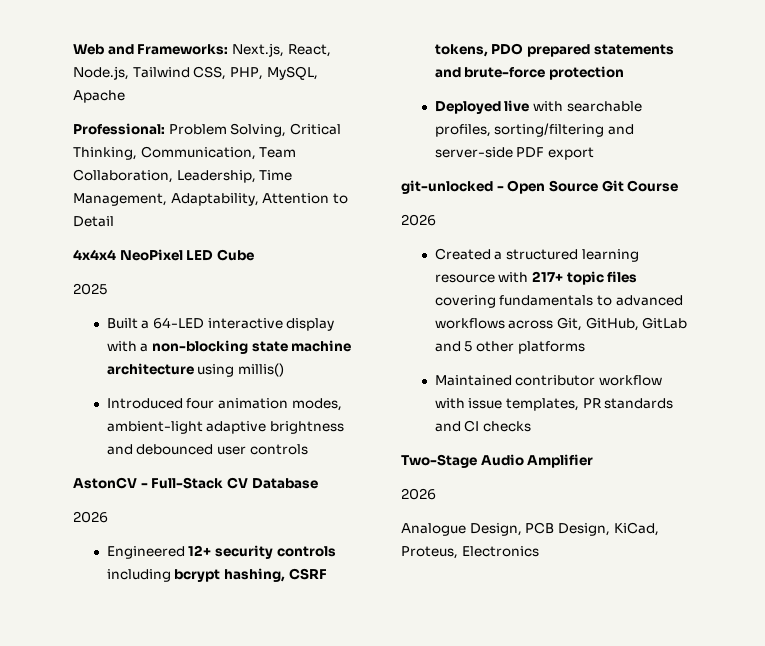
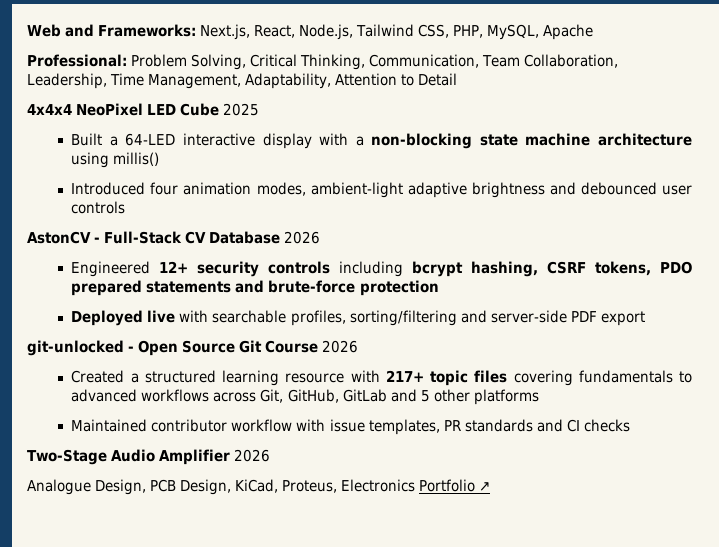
- 4x4x4 NeoPixel LED Cube
- 2025
+ 4x4x4 NeoPixel LED Cube 2025
- AstonCV - Full-Stack CV Database
- 2026
+ AstonCV - Full-Stack CV Database 2026
- git-unlocked - Open Source Git Course
- 2026
+ git-unlocked - Open Source Git Course 2026
- Two-Stage Audio Amplifier
- 2026
+ Two-Stage Audio Amplifier 2026
- Analogue Design, PCB Design, KiCad, Proteus, Electronics
+ Analogue Design, PCB Design, KiCad, Proteus, Electronics Portfolio ↗

